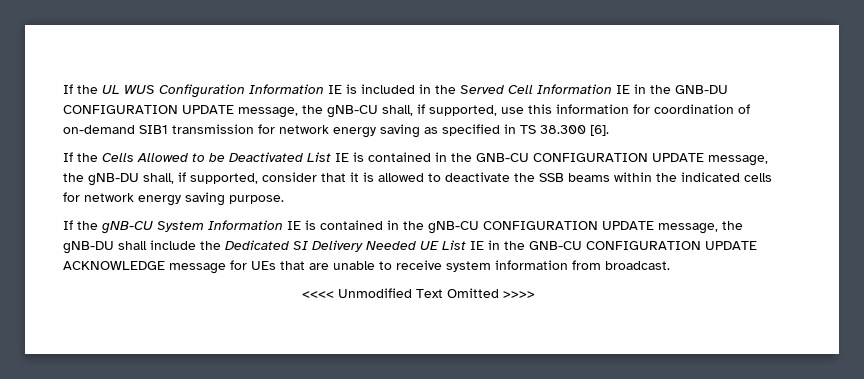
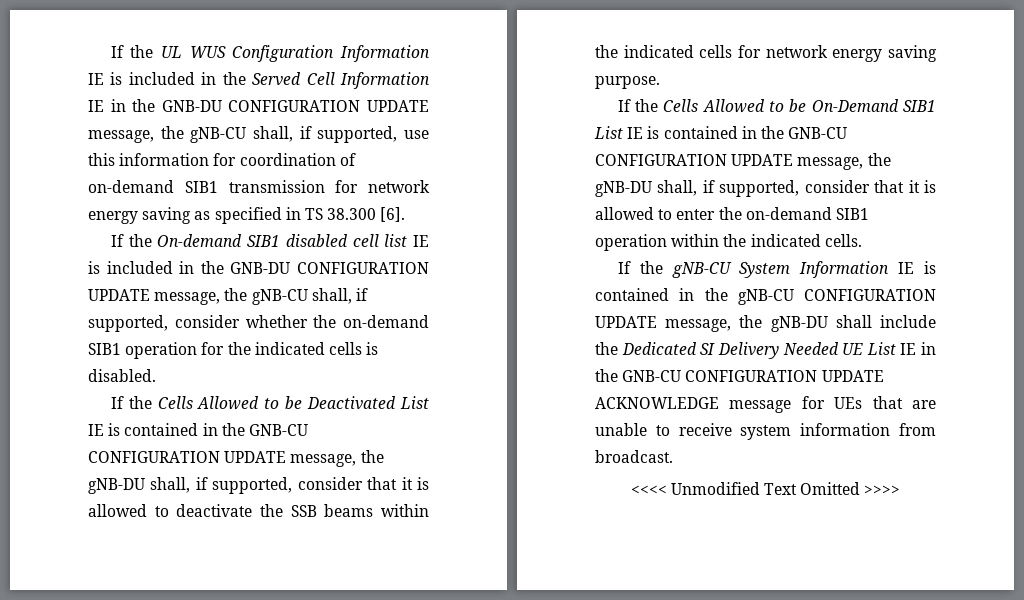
+ If the On-demand SIB1 disabled cell list IE is included in the GNB-DU CONFIGURATION UPDATE message, the gNB-CU shall, if supported, consider whether the on-demand SIB1 operation for the indicated cells is disabled.
+ If the Cells Allowed to be On-Demand SIB1 List IE is contained in the GNB-CU CONFIGURATION UPDATE message, the gNB-DU shall, if supported, consider that it is allowed to enter the on-demand SIB1 operation within the indicated cells.

